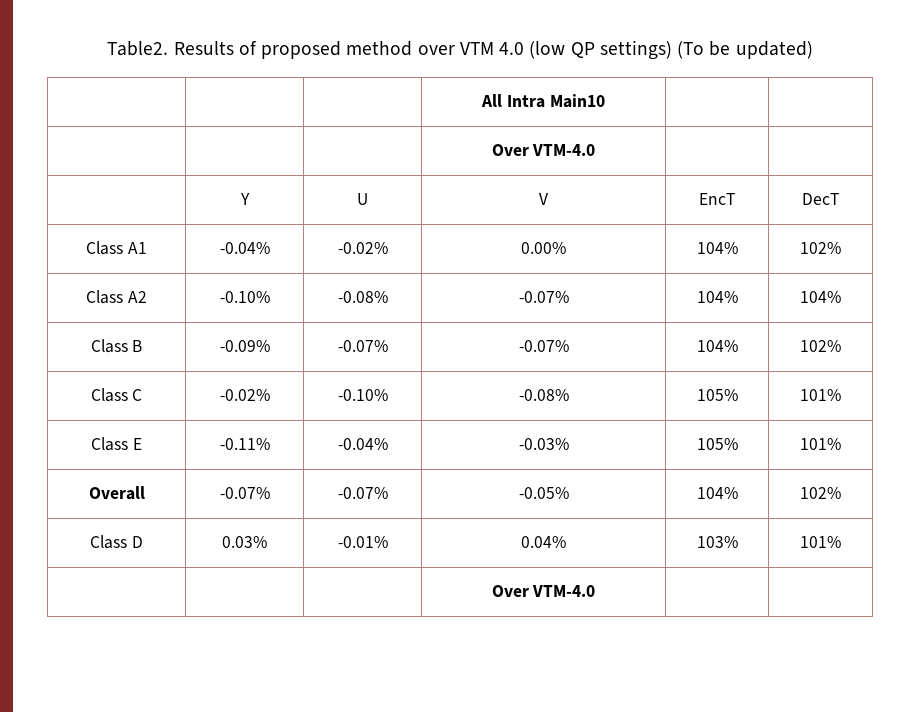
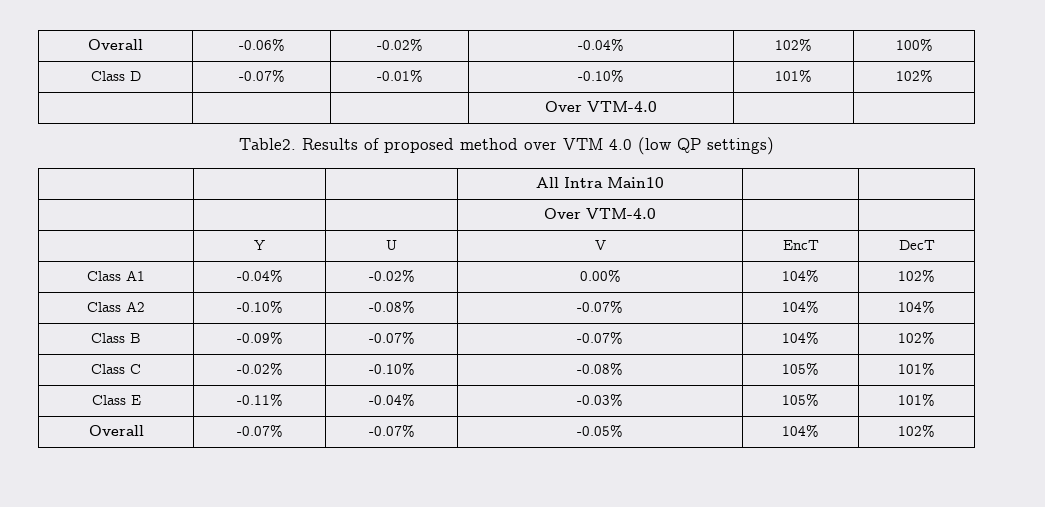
+ Overall | -0.06% | -0.02% | -0.04% | 102% | 100%
+ Class D | -0.07% | -0.01% | -0.10% | 101% | 102%
+ | | | Over VTM-4.0 | |
- Results of proposed method over VTM 4.0 (low QP settings) (To be updated)
+ Results of proposed method over VTM 4.0 (low QP settings)
- Class D | 0.03% | -0.01% | 0.04% | 103% | 101%
- | | | Over VTM-4.0 | |

